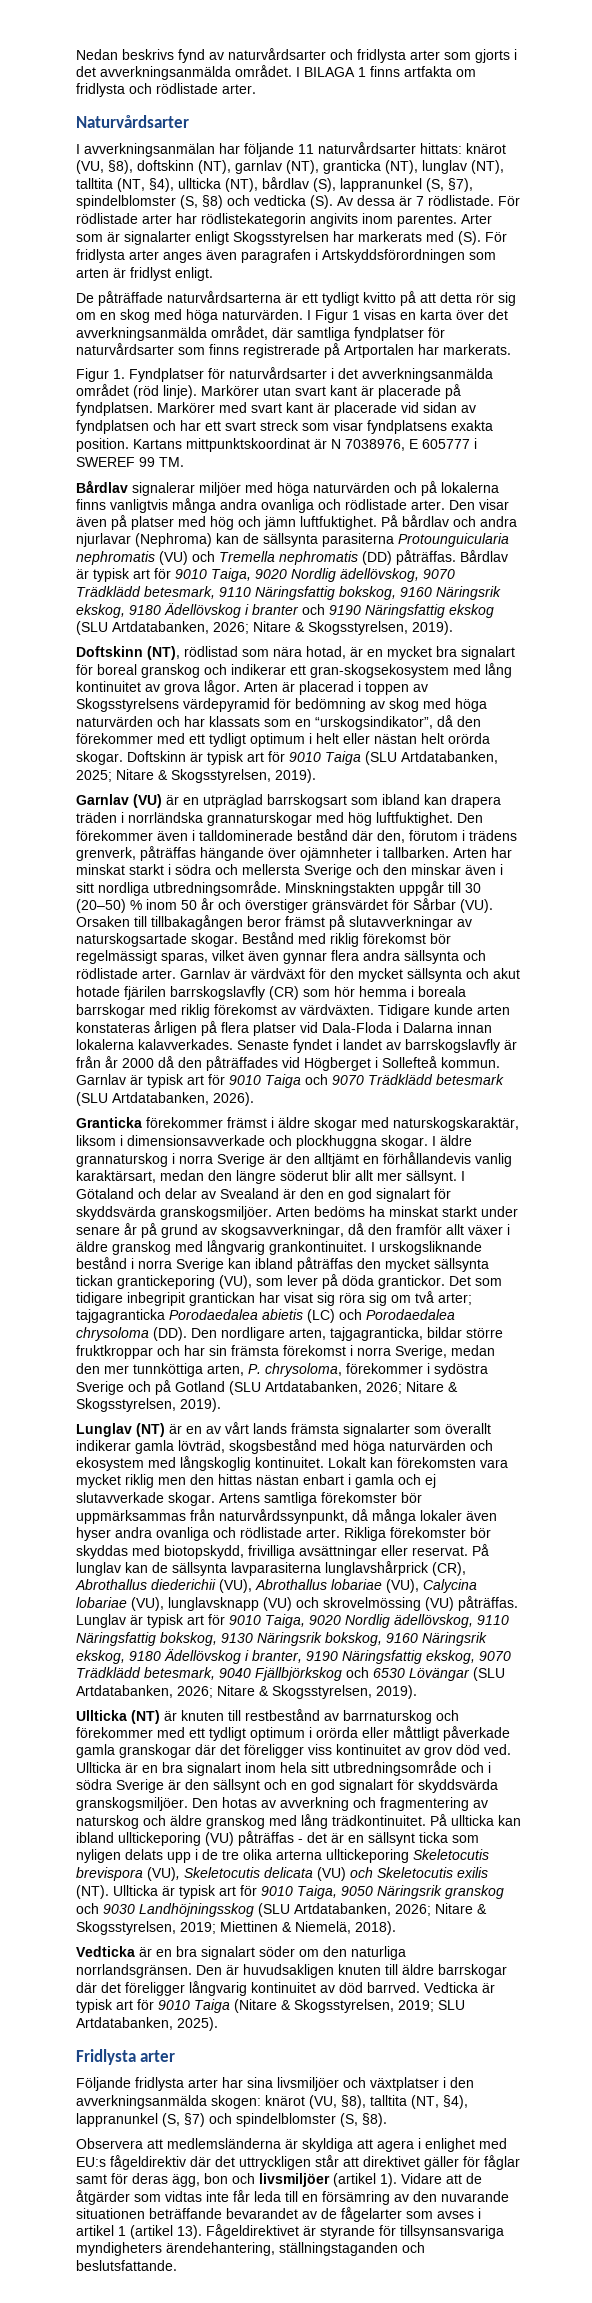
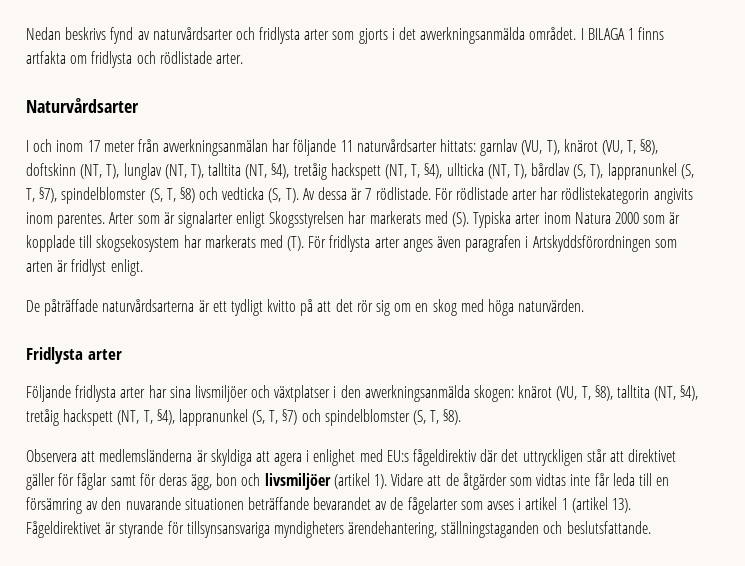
- I avverkningsanmälan har följande 11 naturvårdsarter hittats: knärot (VU, §8), doftskinn (NT), garnlav (NT), granticka (NT), lunglav (NT), talltita (NT, §4), ullticka (NT), bårdlav (S), lappranunkel (S, §7), spindelblomster (S, §8) och vedticka (S). Av dessa är 7 rödlistade.
+ I och inom 17 meter från avverkningsanmälan har följande 11 naturvårdsarter hittats: garnlav (VU, T), knärot (VU, T, §8), doftskinn (NT, T), lunglav (NT, T), talltita (NT, §4), tretåig hackspett (NT, T, §4), ullticka (NT, T), bårdlav (S, T), lappranunkel (S, T, §7), spindelblomster (S, T, §8) och vedticka (S, T). Av dessa är 7 rödlistade.
- Arter som är signalarter enligt Skogsstyrelsen har markerats med (S). För fridlysta arter anges även paragrafen i Artskyddsförordningen som arten är fridlyst enligt.
+ Arter som är signalarter enligt Skogsstyrelsen har markerats med (S). Typiska arter inom Natura 2000 som är kopplade till skogsekosystem har markerats med (T). För fridlysta arter anges även paragrafen i Artskyddsförordningen som arten är fridlyst enligt.
- De påträffade naturvårdsarterna är ett tydligt kvitto på att detta rör sig om en skog med höga naturvärden. I Figur 1 visas en karta över det avverkningsanmälda området, där samtliga fyndplatser för naturvårdsarter som finns registrerade på Artportalen har markerats.
- Figur 1. Fyndplatser för naturvårdsarter i det avverkningsanmälda området (röd linje). Markörer utan svart kant är placerade på fyndplatsen. Markörer med svart kant är placerade vid sidan av fyndplatsen och har ett svart streck som visar fyndplatsens exakta position. Kartans mittpunktskoordinat är N 7038976, E 605777 i SWEREF 99 TM.
- Bårdlav signalerar miljöer med höga naturvärden och på lokalerna finns vanligtvis många andra ovanliga och rödlistade arter. Den visar även på platser med hög och jämn luftfuktighet. På bårdlav och andra njurlavar (Nephroma) kan de sällsynta parasiterna Protounguicularia nephromatis (VU) och Tremella nephromatis (DD) påträffas. Bårdlav är typisk art för 9010 Taiga, 9020 Nordlig ädellövskog, 9070 Trädklädd betesmark, 9110 Näringsfattig bokskog, 9160 Näringsrik ekskog, 9180 Ädellövskog i branter och 9190 Näringsfattig ekskog (SLU Artdatabanken, 2026; Nitare & Skogsstyrelsen, 2019).
- Doftskinn (NT), rödlistad som nära hotad, är en mycket bra signalart för boreal granskog och indikerar ett gran-skogsekosystem med lång kontinuitet av grova lågor. Arten är placerad i toppen av Skogsstyrelsens värdepyramid för bedömning av skog med höga naturvärden och har klassats som en “urskogsindikator”, då den förekommer med ett tydligt optimum i helt eller nästan helt orörda skogar. Doftskinn är typisk art för 9010 Taiga (SLU Artdatabanken, 2025; Nitare & Skogsstyrelsen, 2019).
- Garnlav (VU) är en utpräglad barrskogsart som ibland kan drapera träden i norrländska grannaturskogar med hög luftfuktighet. Den förekommer även i talldominerade bestånd där den, förutom i trädens grenverk, påträffas hängande över ojämnheter i tallbarken. Arten har minskat starkt i södra och mellersta Sverige och den minskar även i sitt nordliga utbredningsområde. Minskningstakten uppgår till 30 (20–50) % inom 50 år och överstiger gränsvärdet för Sårbar (VU). Orsaken till tillbakagången beror främst på slutavverkningar av naturskogsartade skogar. Bestånd med riklig förekomst bör regelmässigt sparas, vilket även gynnar flera andra sällsynta och rödlistade arter. Garnlav är värdväxt för den mycket sällsynta och akut hotade fjärilen barrskogslavfly (CR) som hör hemma i boreala barrskogar med riklig förekomst av värdväxten. Tidigare kunde arten konstateras årligen på flera platser vid Dala-Floda i Dalarna innan lokalerna kalavverkades. Senaste fyndet i landet av barrskogslavfly är från år 2000 då den påträffades vid Högberget i Sollefteå kommun. Garnlav är typisk art för 9010 Taiga och 9070 Trädklädd betesmark (SLU Artdatabanken, 2026).
- Granticka förekommer främst i äldre skogar med naturskogskaraktär, liksom i dimensionsavverkade och plockhuggna skogar. I äldre grannaturskog i norra Sverige är den alltjämt en förhållandevis vanlig karaktärsart, medan den längre söderut blir allt mer sällsynt. I Götaland och delar av Svealand är den en god signalart för skyddsvärda granskogsmiljöer. Arten bedöms ha minskat starkt under senare år på grund av skogsavverkningar, då den framför allt växer i äldre granskog med långvarig grankontinuitet. I urskogsliknande bestånd i norra Sverige kan ibland påträffas den mycket sällsynta tickan grantickeporing (VU), som lever på döda grantickor. Det som tidigare inbegripit grantickan har visat sig röra sig om två arter; tajgagranticka Porodaedalea abietis (LC) och Porodaedalea chrysoloma (DD). Den nordligare arten, tajgagranticka, bildar större fruktkroppar och har sin främsta förekomst i norra Sverige, medan den mer tunnköttiga arten, P. chrysoloma, förekommer i sydöstra Sverige och på Gotland (SLU Artdatabanken, 2026; Nitare & Skogsstyrelsen, 2019).
- Lunglav (NT) är en av vårt lands främsta signalarter som överallt indikerar gamla lövträd, skogsbestånd med höga naturvärden och ekosystem med långskoglig kontinuitet. Lokalt kan förekomsten vara mycket riklig men den hittas nästan enbart i gamla och ej slutavverkade skogar. Artens samtliga förekomster bör uppmärksammas från naturvårdssynpunkt, då många lokaler även hyser andra ovanliga och rödlistade arter. Rikliga förekomster bör skyddas med biotopskydd, frivilliga avsättningar eller reservat. På lunglav kan de sällsynta lavparasiterna lunglavshårprick (CR), Abrothallus diederichii (VU), Abrothallus lobariae (VU), Calycina lobariae (VU), lunglavsknapp (VU) och skrovelmössing (VU) påträffas. Lunglav är typisk art för 9010 Taiga, 9020 Nordlig ädellövskog, 9110 Näringsfattig bokskog, 9130 Näringsrik bokskog, 9160 Näringsrik ekskog, 9180 Ädellövskog i branter, 9190 Näringsfattig ekskog, 9070 Trädklädd betesmark, 9040 Fjällbjörkskog och 6530 Lövängar (SLU Artdatabanken, 2026; Nitare & Skogsstyrelsen, 2019).
- Ullticka (NT) är knuten till restbestånd av barrnaturskog och förekommer med ett tydligt optimum i orörda eller måttligt påverkade gamla granskogar där det föreligger viss kontinuitet av grov död ved. Ullticka är en bra signalart inom hela sitt utbredningsområde och i södra Sverige är den sällsynt och en god signalart för skyddsvärda granskogsmiljöer. Den hotas av avverkning och fragmentering av naturskog och äldre granskog med lång trädkontinuitet. På ullticka kan ibland ulltickeporing (VU) påträffas - det är en sällsynt ticka som nyligen delats upp i de tre olika arterna ulltickeporing Skeletocutis brevispora (VU), Skeletocutis delicata (VU) och Skeletocutis exilis (NT). Ullticka är typisk art för 9010 Taiga, 9050 Näringsrik granskog och 9030 Landhöjningsskog (SLU Artdatabanken, 2026; Nitare & Skogsstyrelsen, 2019; Miettinen & Niemelä, 2018).
- Vedticka är en bra signalart söder om den naturliga norrlandsgränsen. Den är huvudsakligen knuten till äldre barrskogar där det föreligger långvarig kontinuitet av död barrved. Vedticka är typisk art för 9010 Taiga (Nitare & Skogsstyrelsen, 2019; SLU Artdatabanken, 2025).
+ De påträffade naturvårdsarterna är ett tydligt kvitto på att det rör sig om en skog med höga naturvärden.
- Följande fridlysta arter har sina livsmiljöer och växtplatser i den avverkningsanmälda skogen: knärot (VU, §8), talltita (NT, §4), lappranunkel (S, §7) och spindelblomster (S, §8).
+ Följande fridlysta arter har sina livsmiljöer och växtplatser i den avverkningsanmälda skogen: knärot (VU, T, §8), talltita (NT, §4), tretåig hackspett (NT, T, §4), lappranunkel (S, T, §7) och spindelblomster (S, T, §8).

